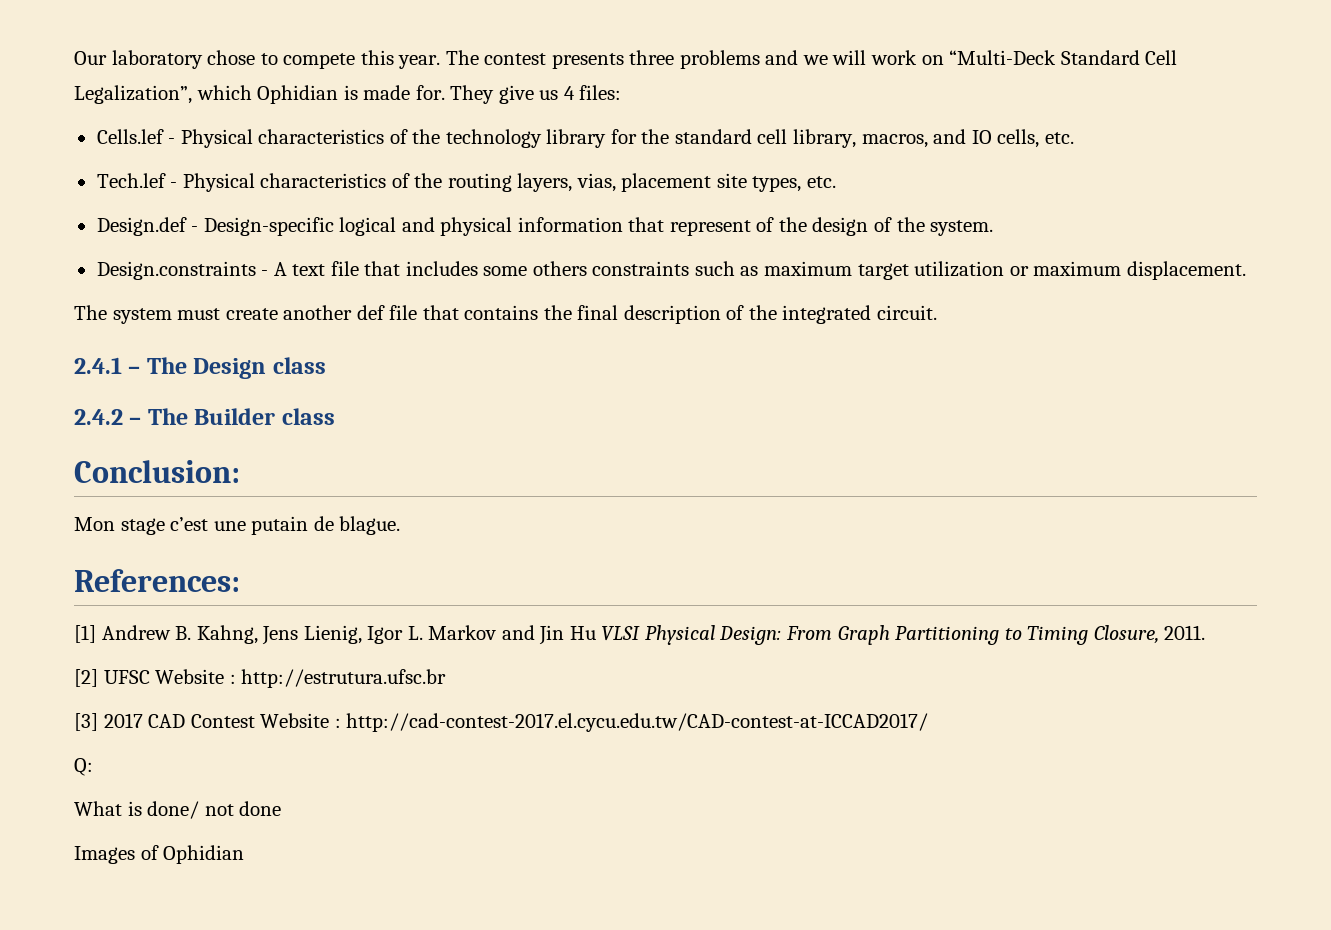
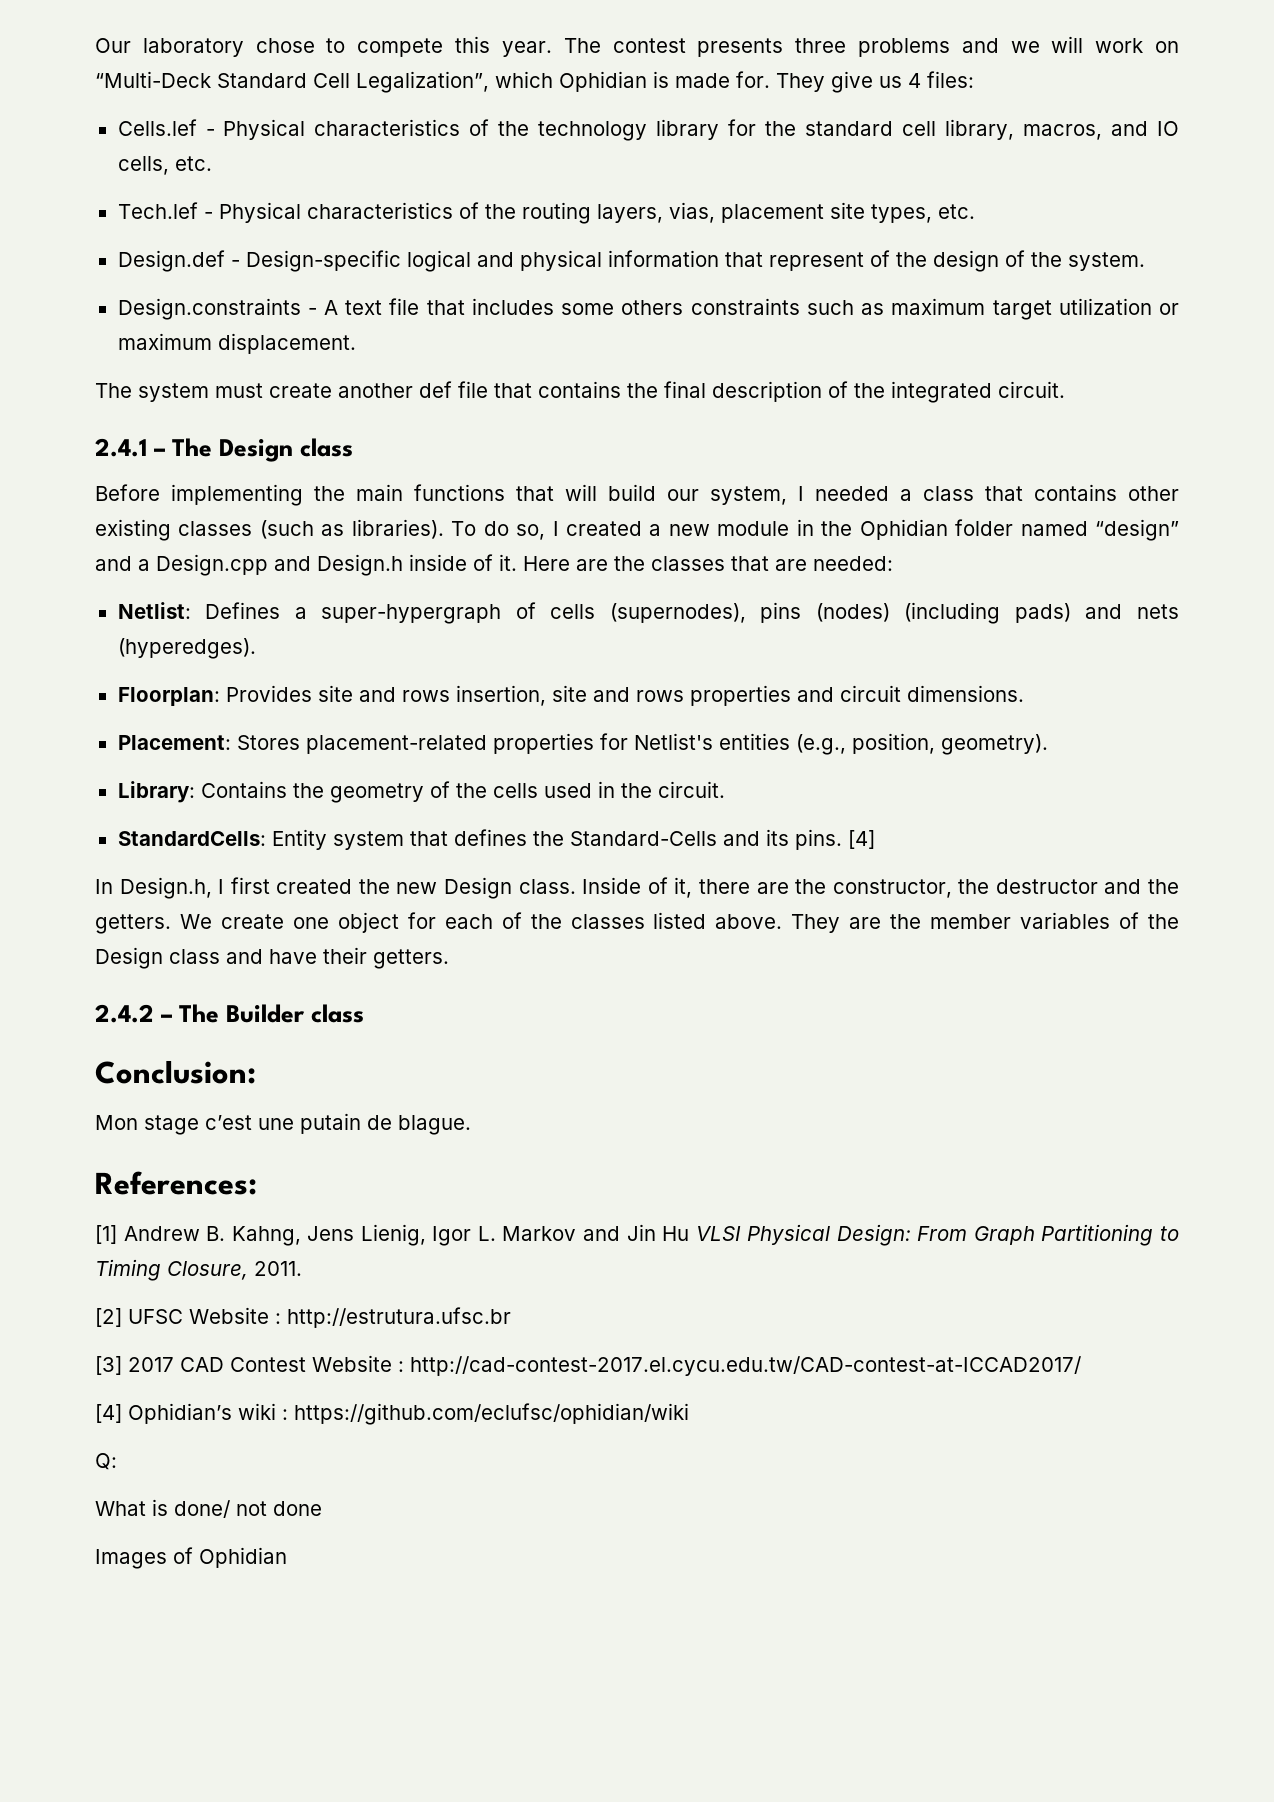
+ Before implementing the main functions that will build our system, I needed a class that contains other existing classes (such as libraries). To do so, I created a new module in the Ophidian folder named “design” and a Design.cpp and Design.h inside of it. Here are the classes that are needed:
+ Netlist: Defines a super-hypergraph of cells (supernodes), pins (nodes) (including pads) and nets (hyperedges).
+ Floorplan: Provides site and rows insertion, site and rows properties and circuit dimensions.
+ Placement: Stores placement-related properties for Netlist's entities (e.g., position, geometry).
+ Library: Contains the geometry of the cells used in the circuit.
+ StandardCells: Entity system that defines the Standard-Cells and its pins. [4]
+ In Design.h, I first created the new Design class. Inside of it, there are the constructor, the destructor and the getters. We create one object for each of the classes listed above. They are the member variables of the Design class and have their getters.
+ [4] Ophidian’s wiki : https://github.com/eclufsc/ophidian/wiki

